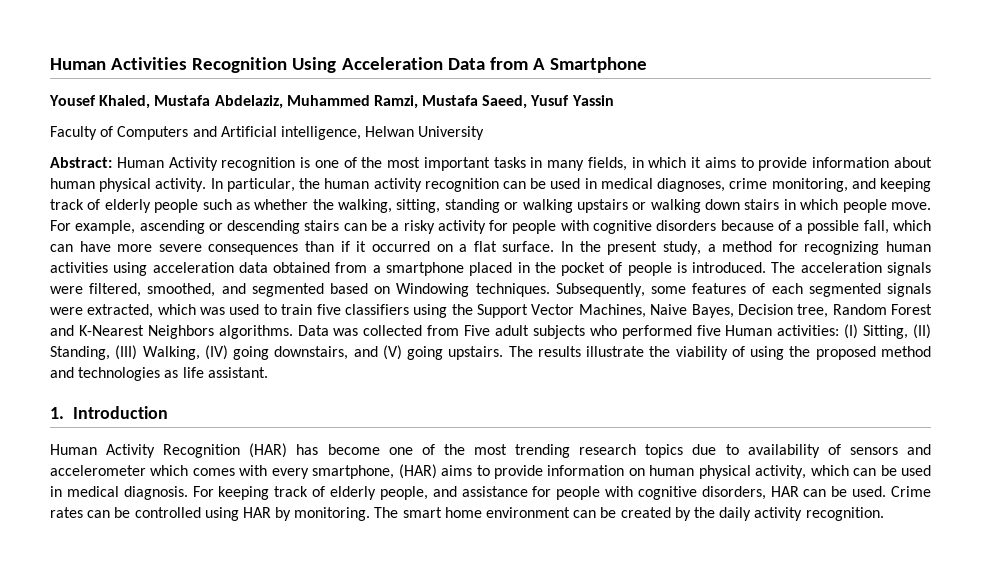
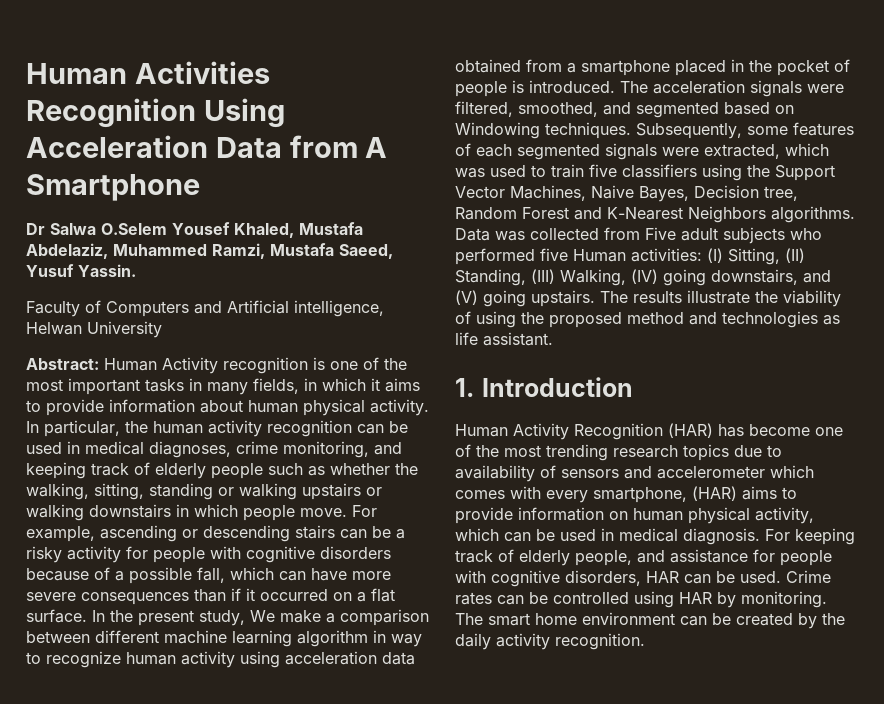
- Yousef Khaled, Mustafa Abdelaziz, Muhammed Ramzi, Mustafa Saeed, Yusuf Yassin
+ Dr Salwa O.Selem Yousef Khaled, Mustafa Abdelaziz, Muhammed Ramzi, Mustafa Saeed, Yusuf Yassin.
- In particular, the human activity recognition can be used in medical diagnoses, crime monitoring, and keeping track of elderly people such as whether the walking, sitting, standing or walking upstairs or walking down stairs in which people move.
+ In particular, the human activity recognition can be used in medical diagnoses, crime monitoring, and keeping track of elderly people such as whether the walking, sitting, standing or walking upstairs or walking downstairs in which people move.
- In the present study, a method for recognizing human activities using acceleration data obtained from a smartphone placed in the pocket of people is introduced.
+ In the present study, We make a comparison between different machine learning algorithm in way to recognize human activity using acceleration data obtained from a smartphone placed in the pocket of people is introduced.

